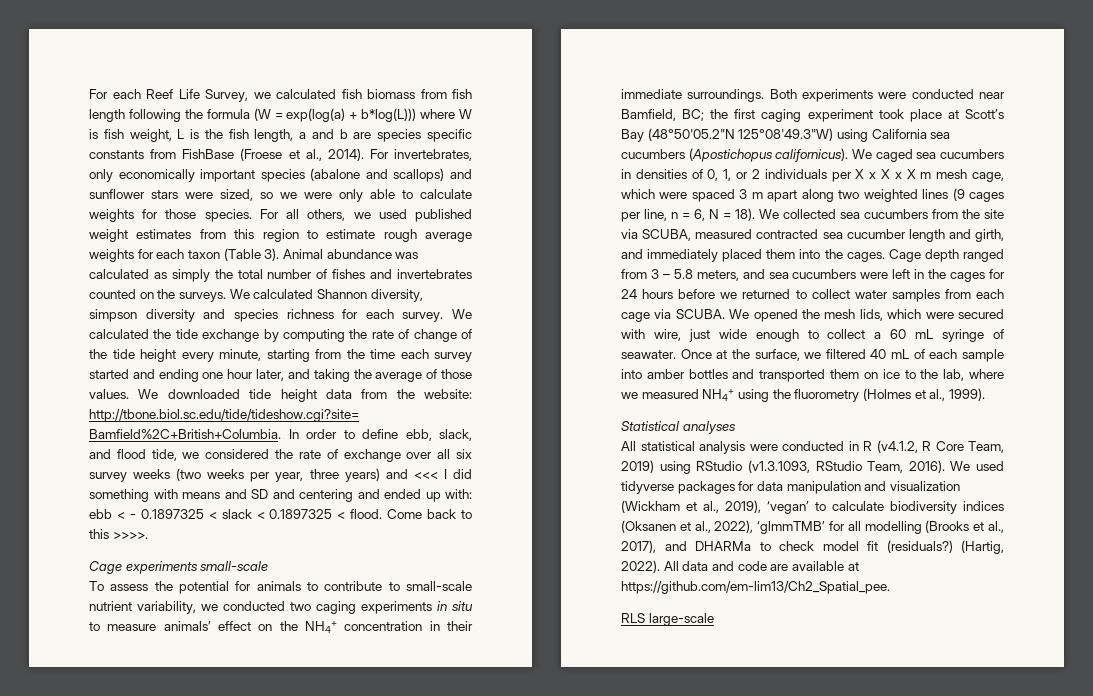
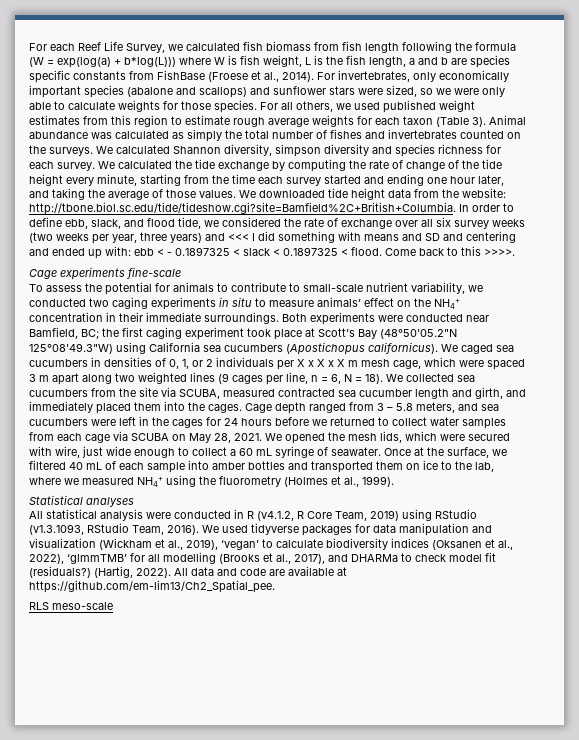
- Cage experiments small-scale
+ Cage experiments fine-scale
- Cage depth ranged from 3 – 5.8 meters, and sea cucumbers were left in the cages for 24 hours before we returned to collect water samples from each cage via SCUBA.
+ Cage depth ranged from 3 – 5.8 meters, and sea cucumbers were left in the cages for 24 hours before we returned to collect water samples from each cage via SCUBA on May 28, 2021.
- RLS large-scale
+ RLS meso-scale

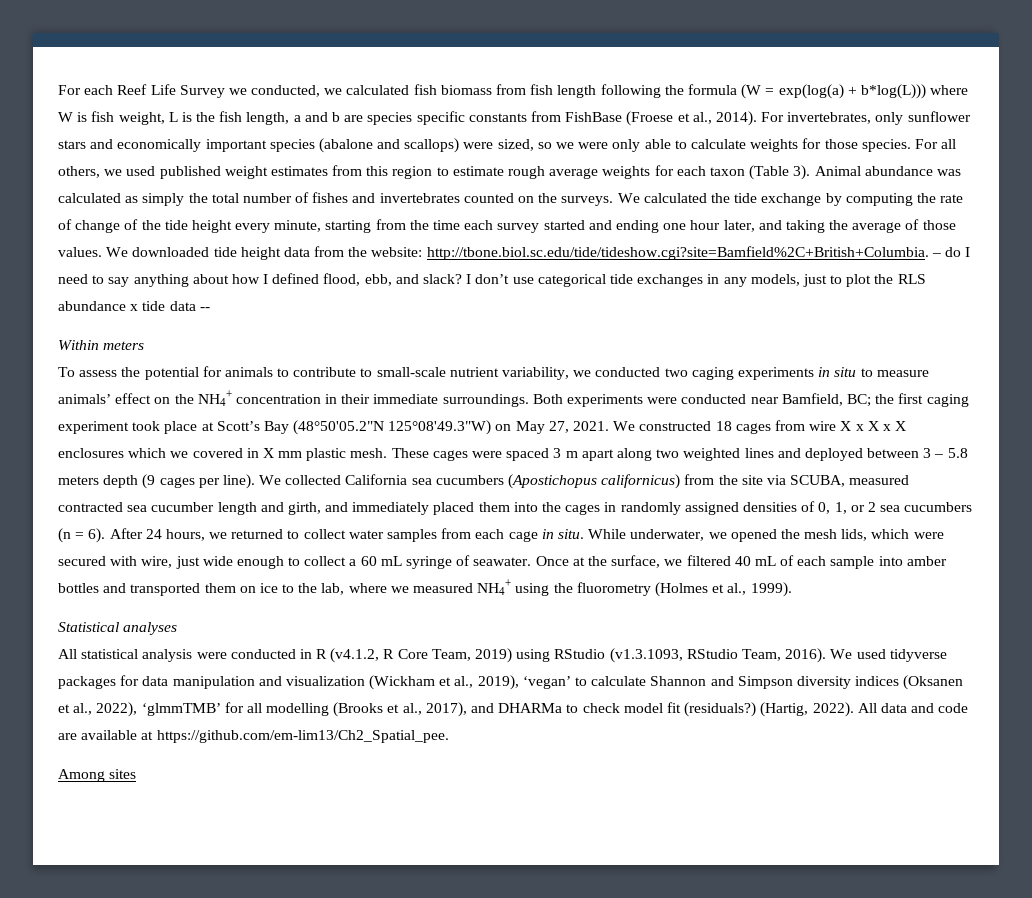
- For each Reef Life Survey, we calculated fish biomass from fish length following the formula (W = exp(log(a) + b*log(L))) where W is fish weight, L is the fish length, a and b are species specific constants from FishBase (Froese et al., 2014).
+ For each Reef Life Survey we conducted, we calculated fish biomass from fish length following the formula (W = exp(log(a) + b*log(L))) where W is fish weight, L is the fish length, a and b are species specific constants from FishBase (Froese et al., 2014).
- For invertebrates, only economically important species (abalone and scallops) and sunflower stars were sized, so we were only able to calculate weights for those species.
+ For invertebrates, only sunflower stars and economically important species (abalone and scallops) were sized, so we were only able to calculate weights for those species.
- We calculated Shannon diversity, simpson diversity and species richness for each survey. We calculated the tide exchange by computing the rate of change of the tide height every minute, starting from the time each survey started and ending one hour later, and taking the average of those values.
+ We calculated the tide exchange by computing the rate of change of the tide height every minute, starting from the time each survey started and ending one hour later, and taking the average of those values.
- We downloaded tide height data from the website: http://tbone.biol.sc.edu/tide/tideshow.cgi?site=Bamfield%2C+British+Columbia. In order to define ebb, slack, and flood tide, we considered the rate of exchange over all six survey weeks (two weeks per year, three years) and <<< I did something with means and SD and centering and ended up with: ebb < - 0.1897325 < slack < 0.1897325 < flood. Come back to this >>>>.
- Cage experiments fine-scale
+ We downloaded tide height data from the website: http://tbone.biol.sc.edu/tide/tideshow.cgi?site=Bamfield%2C+British+Columbia. – do I need to say anything about how I defined flood, ebb, and slack? I don’t use categorical tide exchanges in any models, just to plot the RLS abundance x tide data --
+ Within meters
- Both experiments were conducted near Bamfield, BC; the first caging experiment took place at Scott’s Bay (48°50'05.2"N 125°08'49.3"W) using California sea cucumbers (Apostichopus californicus). We caged sea cucumbers in densities of 0, 1, or 2 individuals per X x X x X m mesh cage, which were spaced 3 m apart along two weighted lines (9 cages per line, n = 6, N = 18).
+ Both experiments were conducted near Bamfield, BC; the first caging experiment took place at Scott’s Bay (48°50'05.2"N 125°08'49.3"W) on May 27, 2021. We constructed 18 cages from wire X x X x X enclosures which we covered in X mm plastic mesh. These cages were spaced 3 m apart along two weighted lines and deployed between 3 – 5.8 meters depth (9 cages per line).
- We collected sea cucumbers from the site via SCUBA, measured contracted sea cucumber length and girth, and immediately placed them into the cages. Cage depth ranged from 3 – 5.8 meters, and sea cucumbers were left in the cages for 24 hours before we returned to collect water samples from each cage via SCUBA on May 28, 2021. We opened the mesh lids, which were secured with wire, just wide enough to collect a 60 mL syringe of seawater.
+ We collected California sea cucumbers (Apostichopus californicus) from the site via SCUBA, measured contracted sea cucumber length and girth, and immediately placed them into the cages in randomly assigned densities of 0, 1, or 2 sea cucumbers (n = 6). After 24 hours, we returned to collect water samples from each cage in situ. While underwater, we opened the mesh lids, which were secured with wire, just wide enough to collect a 60 mL syringe of seawater.
- We used tidyverse packages for data manipulation and visualization (Wickham et al., 2019), ‘vegan’ to calculate biodiversity indices (Oksanen et al., 2022), ‘glmmTMB’ for all modelling (Brooks et al., 2017), and DHARMa to check model fit (residuals?)
+ We used tidyverse packages for data manipulation and visualization (Wickham et al., 2019), ‘vegan’ to calculate Shannon and Simpson diversity indices (Oksanen et al., 2022), ‘glmmTMB’ for all modelling (Brooks et al., 2017), and DHARMa to check model fit (residuals?)
- RLS meso-scale
+ Among sites

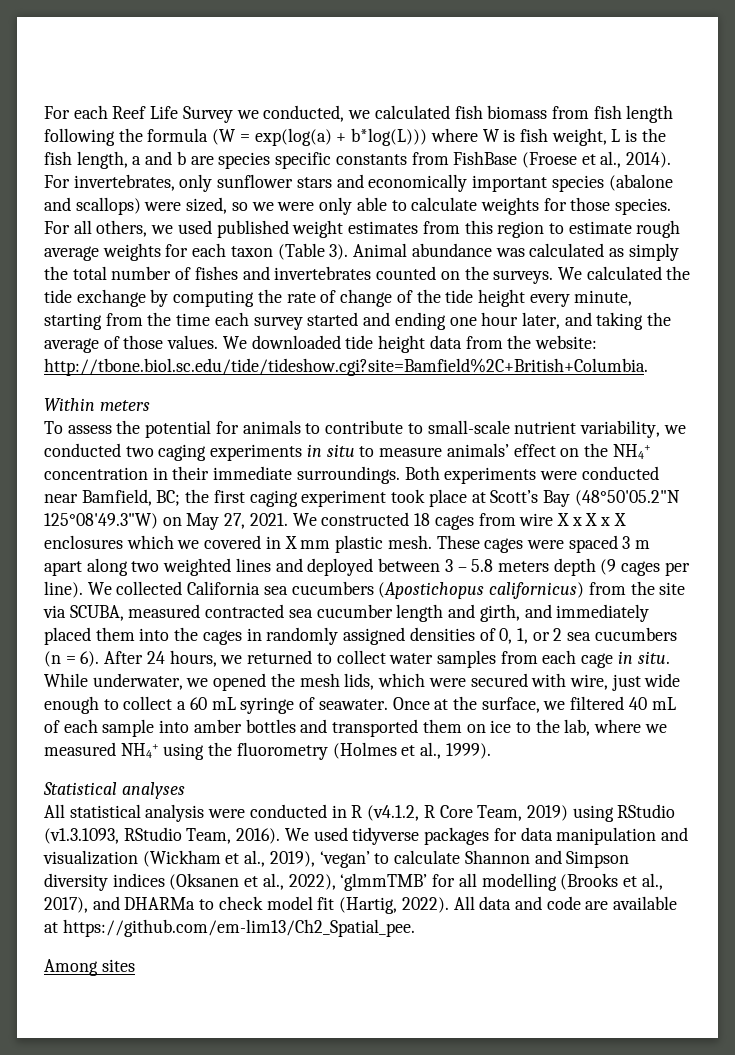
- We downloaded tide height data from the website: http://tbone.biol.sc.edu/tide/tideshow.cgi?site=Bamfield%2C+British+Columbia. – do I need to say anything about how I defined flood, ebb, and slack? I don’t use categorical tide exchanges in any models, just to plot the RLS abundance x tide data --
+ We downloaded tide height data from the website: http://tbone.biol.sc.edu/tide/tideshow.cgi?site=Bamfield%2C+British+Columbia.
- We used tidyverse packages for data manipulation and visualization (Wickham et al., 2019), ‘vegan’ to calculate Shannon and Simpson diversity indices (Oksanen et al., 2022), ‘glmmTMB’ for all modelling (Brooks et al., 2017), and DHARMa to check model fit (residuals?) (Hartig, 2022).
+ We used tidyverse packages for data manipulation and visualization (Wickham et al., 2019), ‘vegan’ to calculate Shannon and Simpson diversity indices (Oksanen et al., 2022), ‘glmmTMB’ for all modelling (Brooks et al., 2017), and DHARMa to check model fit (Hartig, 2022).

